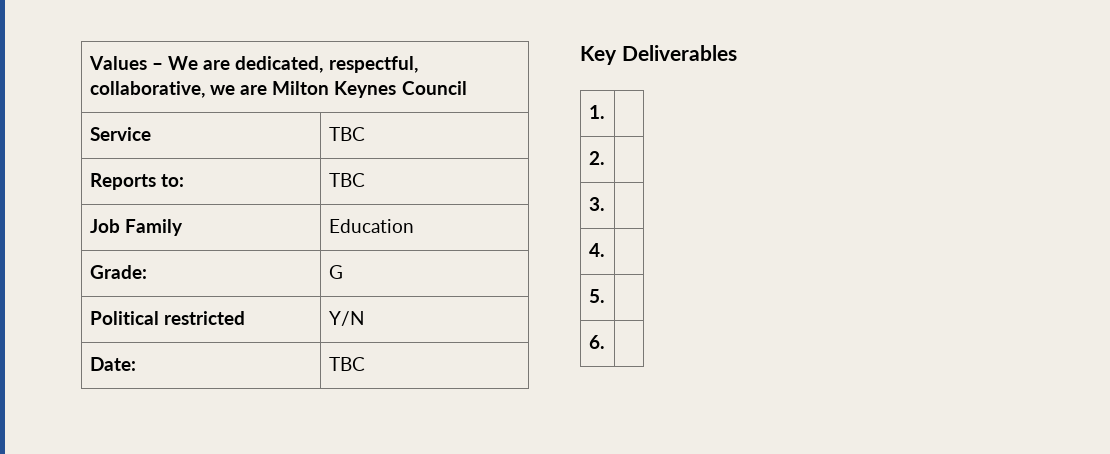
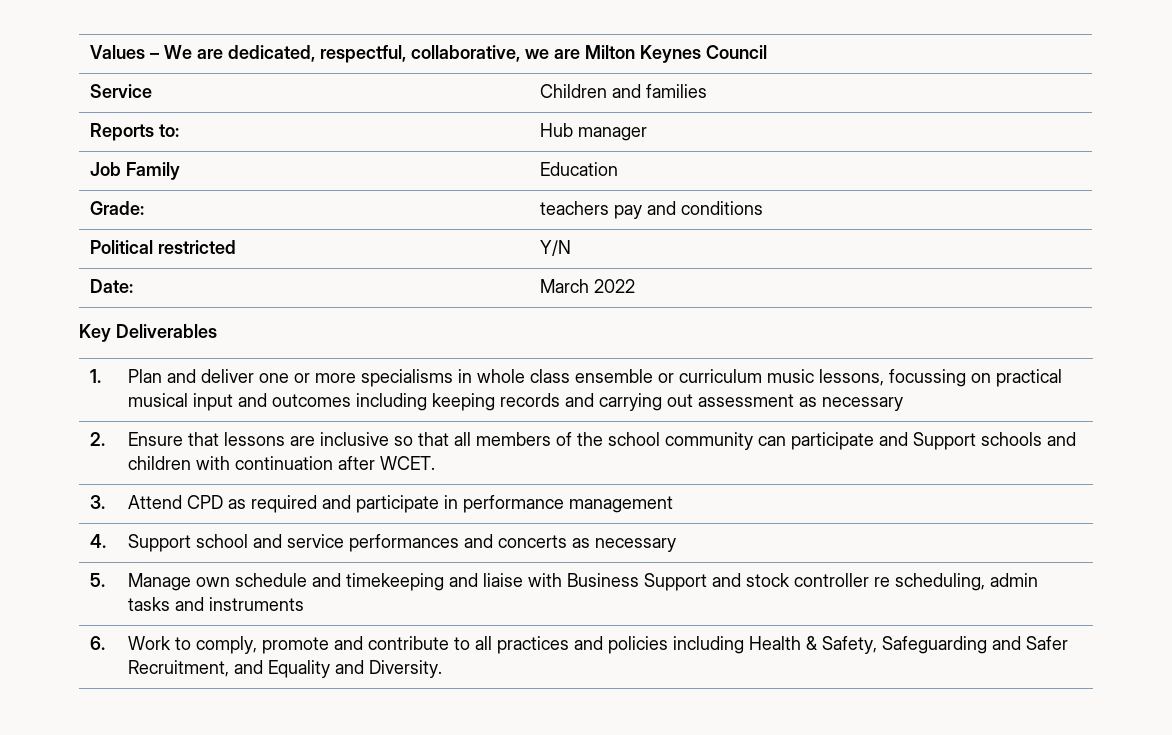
- Service | TBC
+ Service | Children and families
- Reports to: | TBC
+ Reports to: | Hub manager
- Grade: | G
+ Grade: | teachers pay and conditions
- Date: | TBC
+ Date: | March 2022
- 1. |
- 2. |
- 3. |
- 4. |
- 5. |
- 6. |
+ 1. | Plan and deliver one or more specialisms in whole class ensemble or curriculum music lessons, focussing on practical musical input and outcomes including keeping records and carrying out assessment as necessary
+ 2. | Ensure that lessons are inclusive so that all members of the school community can participate and Support schools and children with continuation after WCET.
+ 3. | Attend CPD as required and participate in performance management
+ 4. | Support school and service performances and concerts as necessary
+ 5. | Manage own schedule and timekeeping and liaise with Business Support and stock controller re scheduling, admin tasks and instruments
+ 6. | Work to comply, promote and contribute to all practices and policies including Health & Safety, Safeguarding and Safer Recruitment, and Equality and Diversity.

